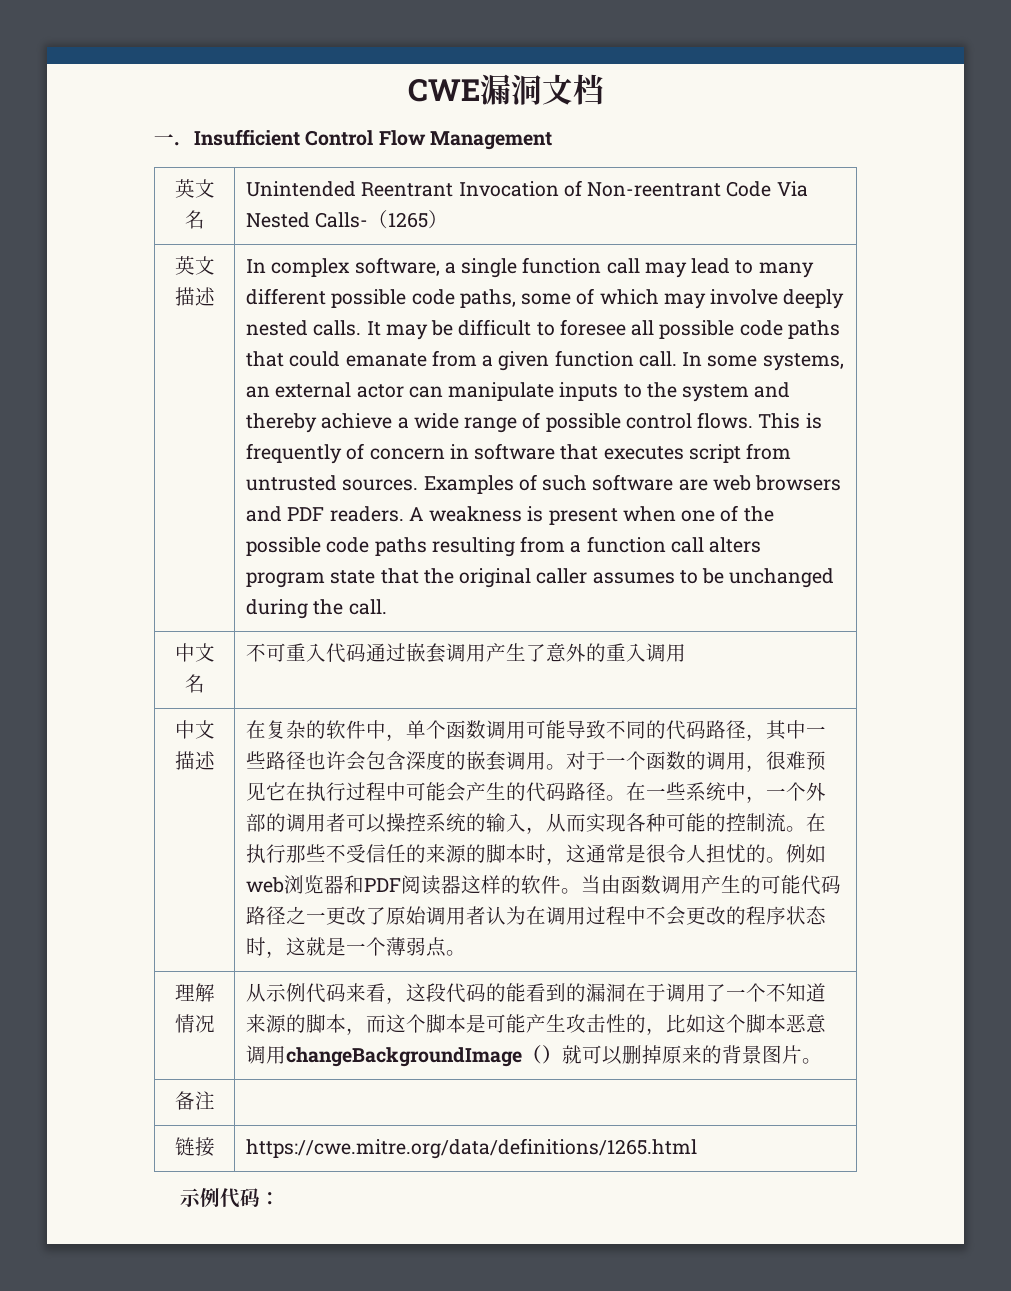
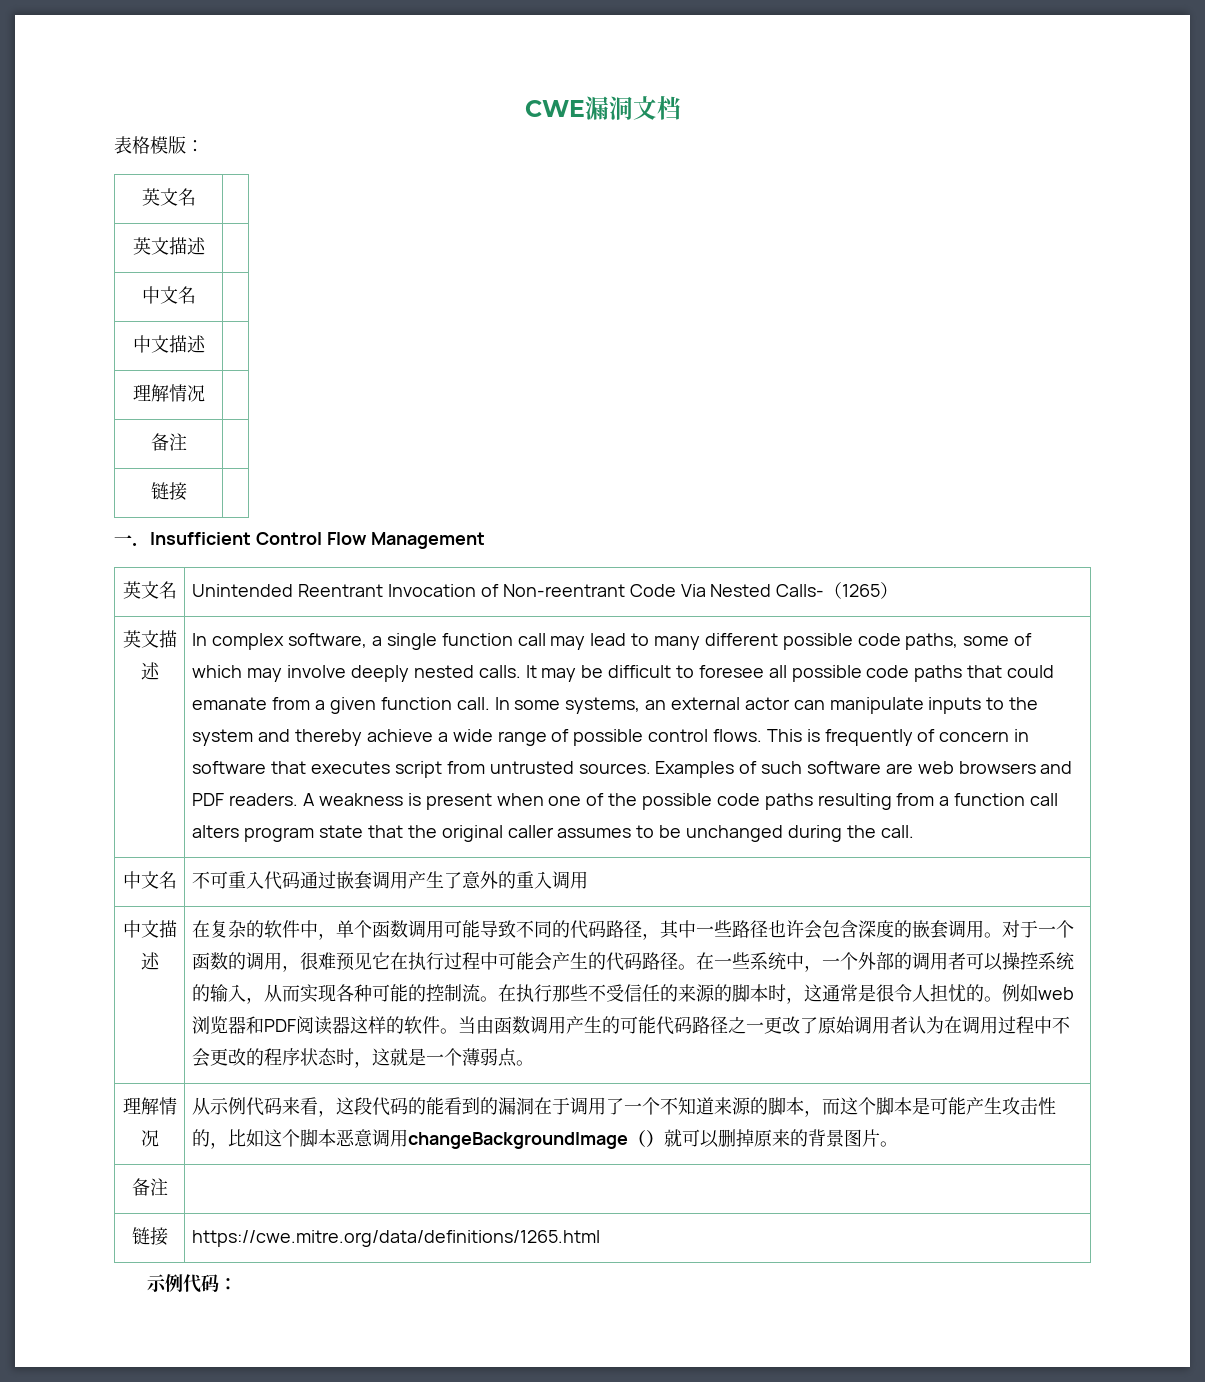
+ 表格模版：
+ 英文名 |
+ 英文描述 |
+ 中文名 |
+ 中文描述 |
+ 理解情况 |
+ 备注 |
+ 链接 |

